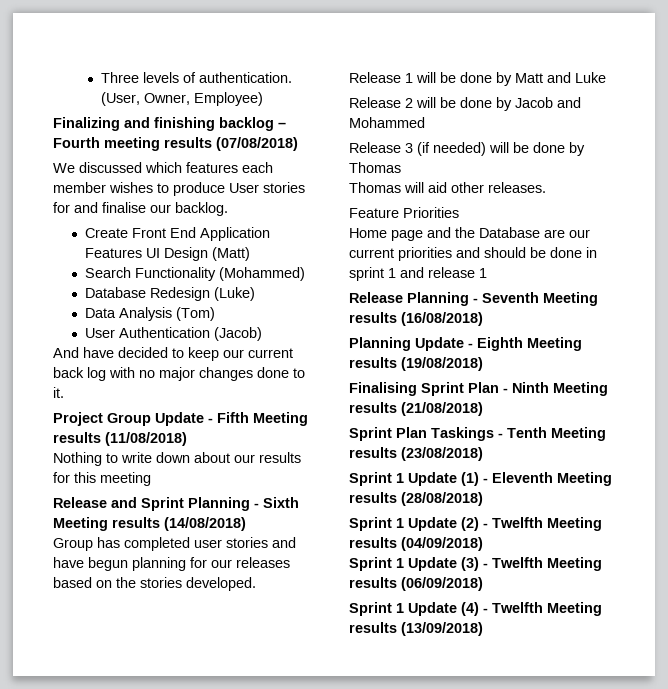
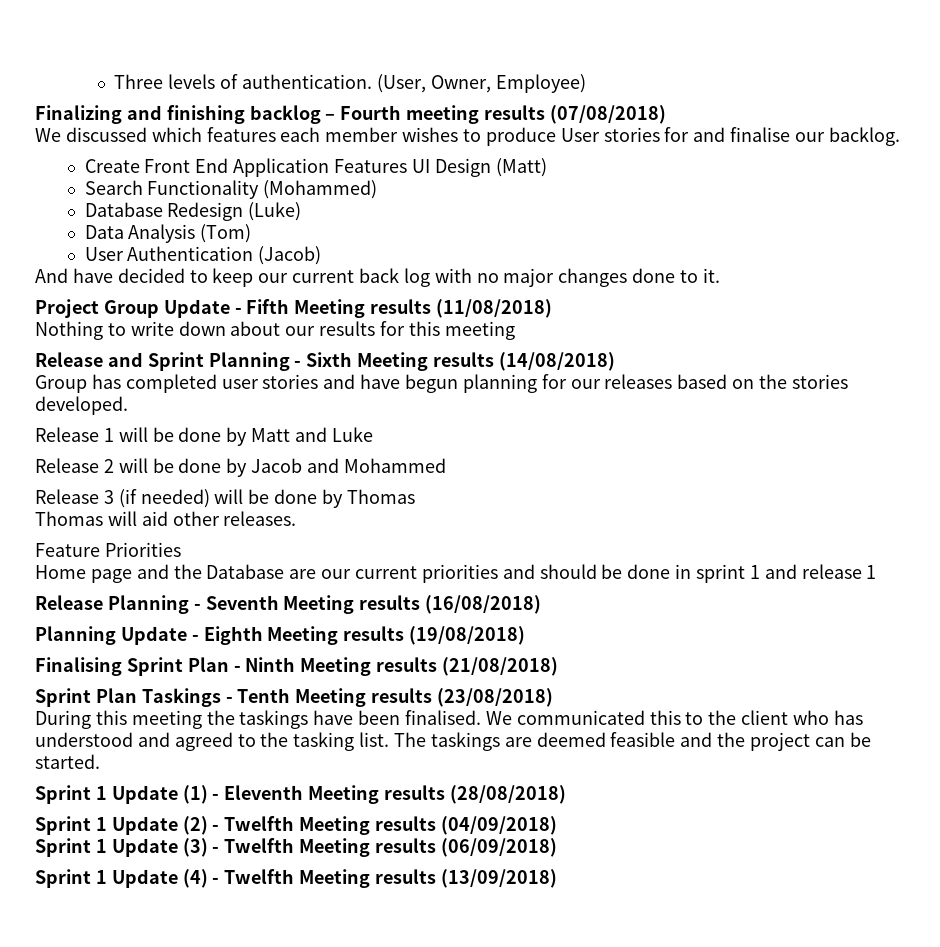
+ During this meeting the taskings have been finalised. We communicated this to the client who has understood and agreed to the tasking list. The taskings are deemed feasible and the project can be started.

